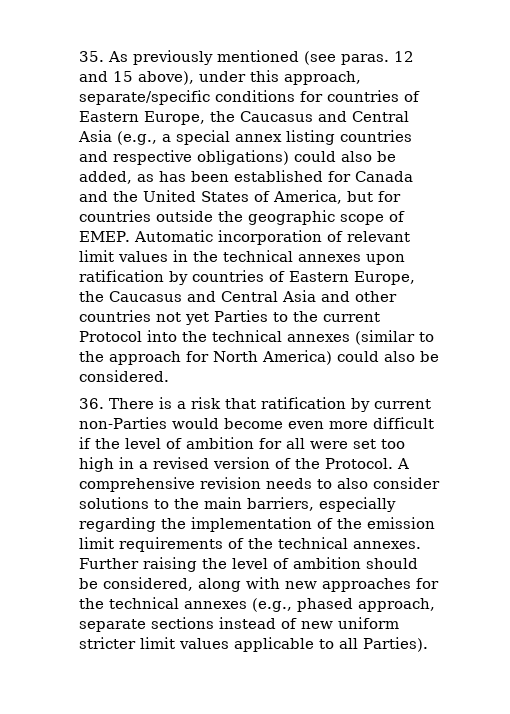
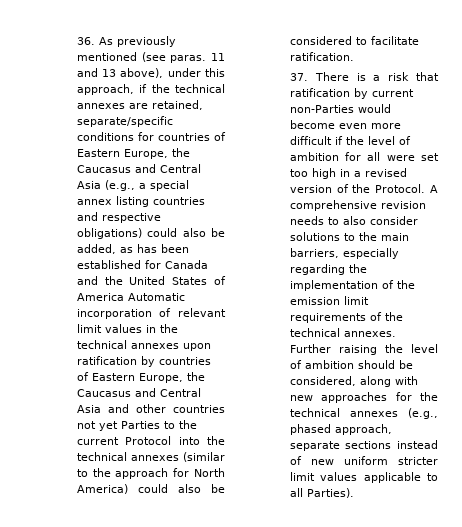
- 35. As previously mentioned (see paras. 12 and 15 above), under this approach, separate/specific conditions for countries of Eastern Europe, the Caucasus and Central Asia (e.g., a special annex listing countries and respective obligations) could also be added, as has been established for Canada and the United States of America, but for countries outside the geographic scope of EMEP. Automatic incorporation of relevant limit values in the technical annexes upon ratification by countries of Eastern Europe, the Caucasus and Central Asia and other countries not yet Parties to the current Protocol into the technical annexes (similar to the approach for North America) could also be considered.
- 36. There is a risk that ratification by current non-Parties would become even more difficult if the level of ambition for all were set too high in a revised version of the Protocol.
+ 36. As previously mentioned (see paras. 11 and 13 above), under this approach, if the technical annexes are retained, separate/specific conditions for countries of Eastern Europe, the Caucasus and Central Asia (e.g., a special annex listing countries and respective obligations) could also be added, as has been established for Canada and the United States of America Automatic incorporation of relevant limit values in the technical annexes upon ratification by countries of Eastern Europe, the Caucasus and Central Asia and other countries not yet Parties to the current Protocol into the technical annexes (similar to the approach for North America) could also be considered to facilitate ratification.
+ 37. There is a risk that ratification by current non-Parties would become even more difficult if the level of ambition for all were set too high in a revised version of the Protocol.

